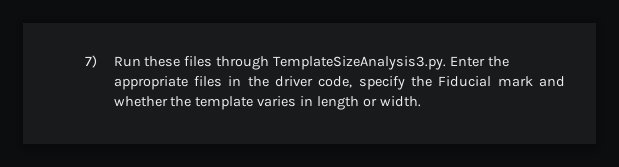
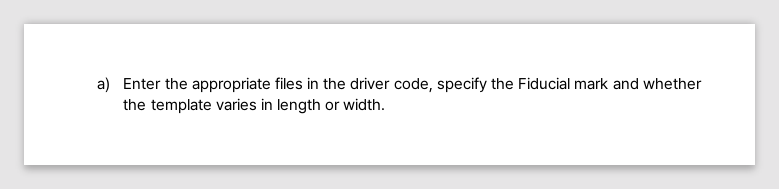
- 7) Run these files through TemplateSizeAnalysis3.py. Enter the appropriate files in the driver code, specify the Fiducial mark and whether the template varies in length or width.
+ a) Enter the appropriate files in the driver code, specify the Fiducial mark and whether the template varies in length or width.

